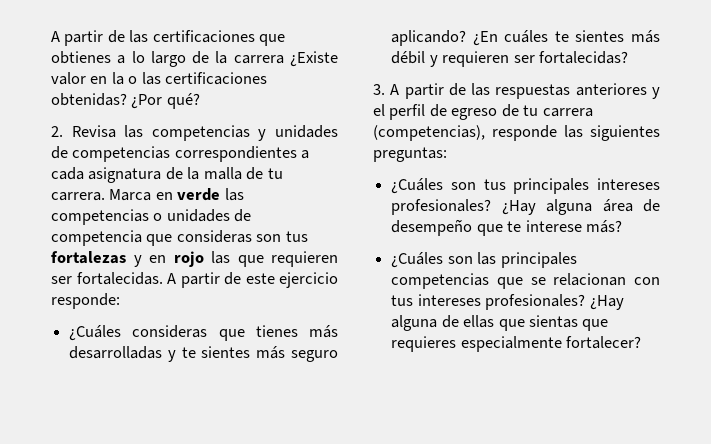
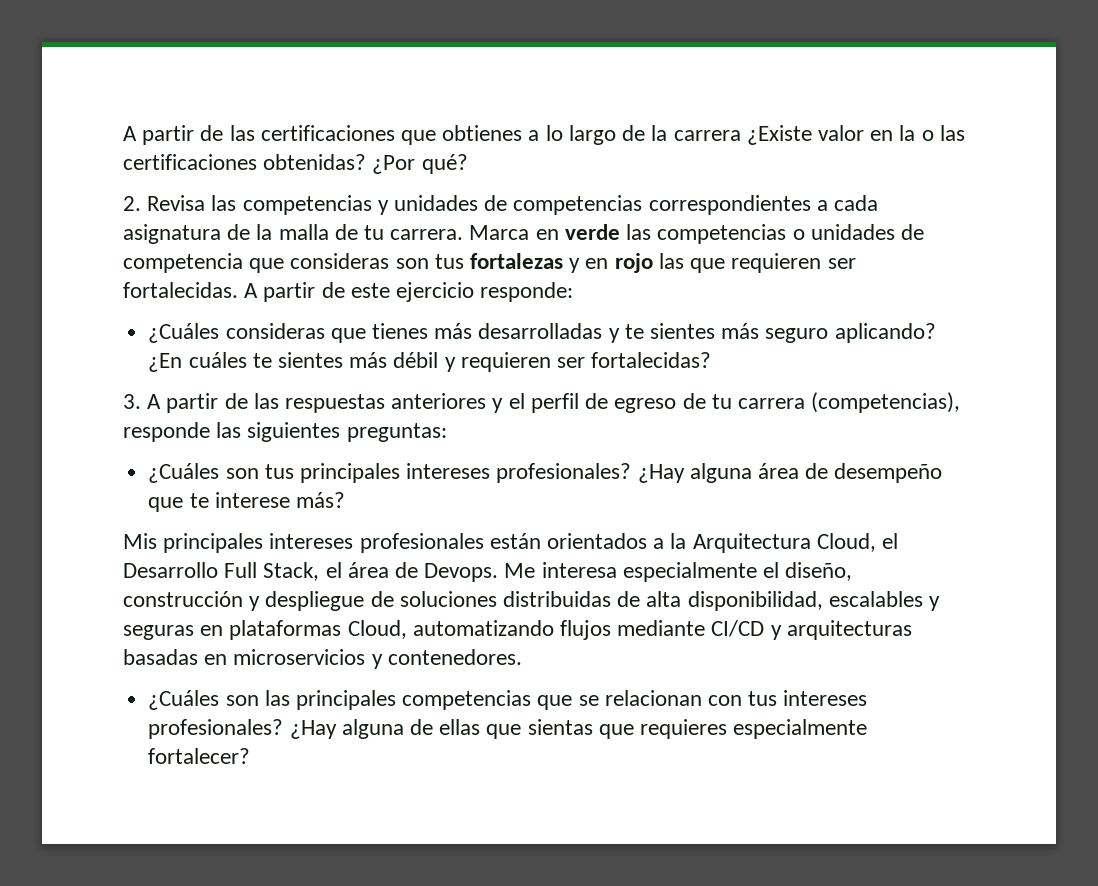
+ Mis principales intereses profesionales están orientados a la Arquitectura Cloud, el Desarrollo Full Stack, el área de Devops. Me interesa especialmente el diseño, construcción y despliegue de soluciones distribuidas de alta disponibilidad, escalables y seguras en plataformas Cloud, automatizando flujos mediante CI/CD y arquitecturas basadas en microservicios y contenedores.

